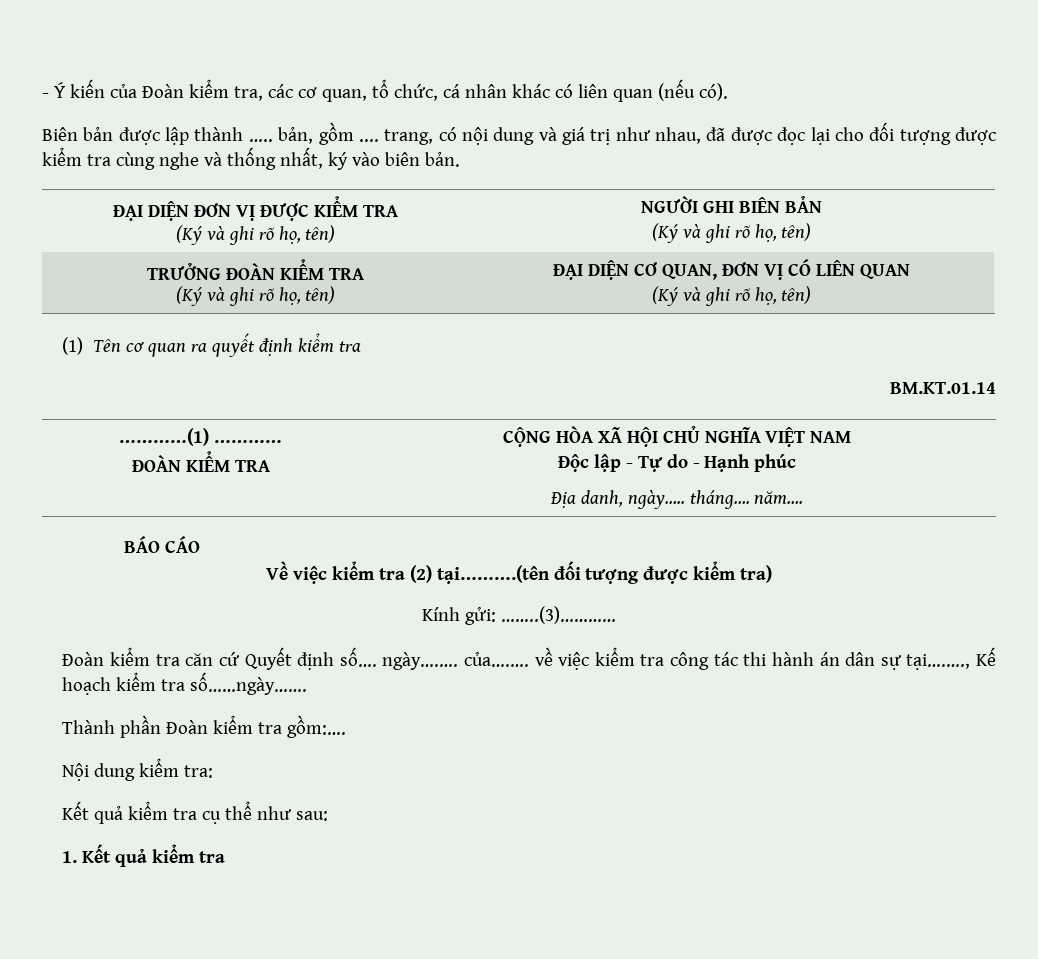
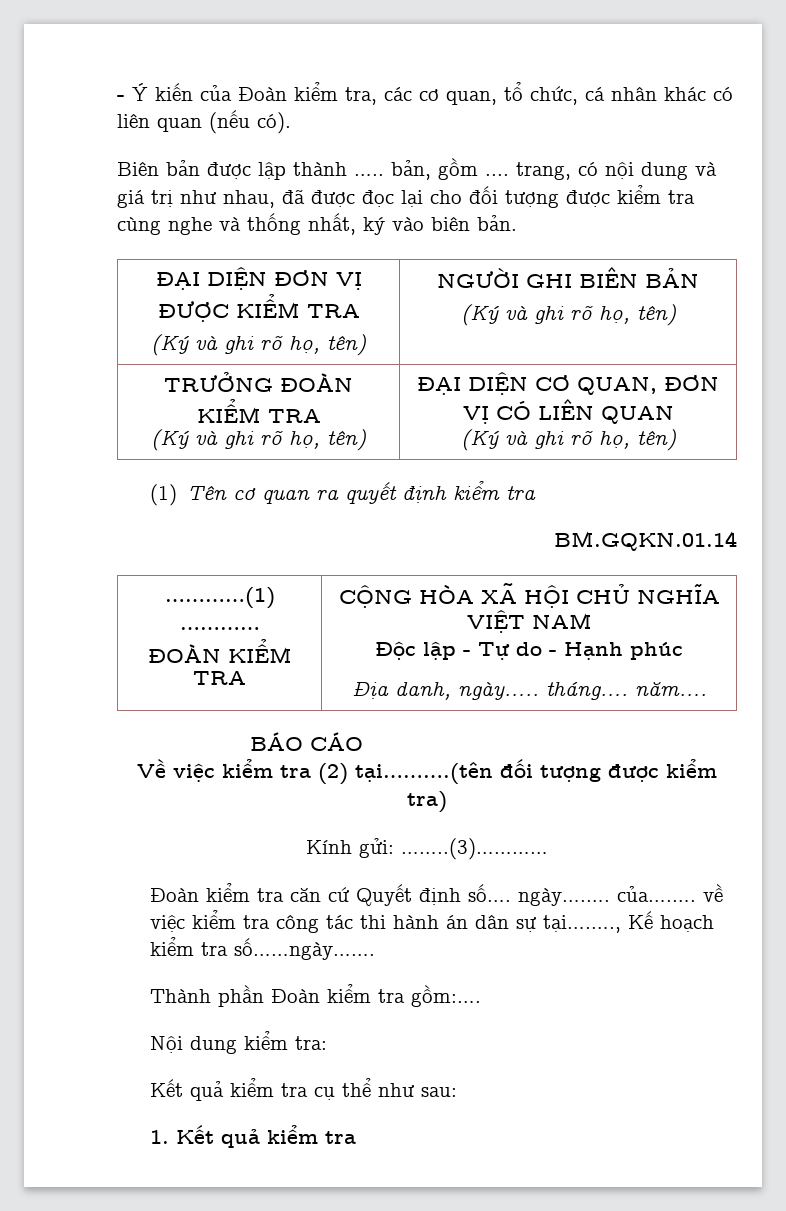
- BM.KT.01.14
+ BM.GQKN.01.14

